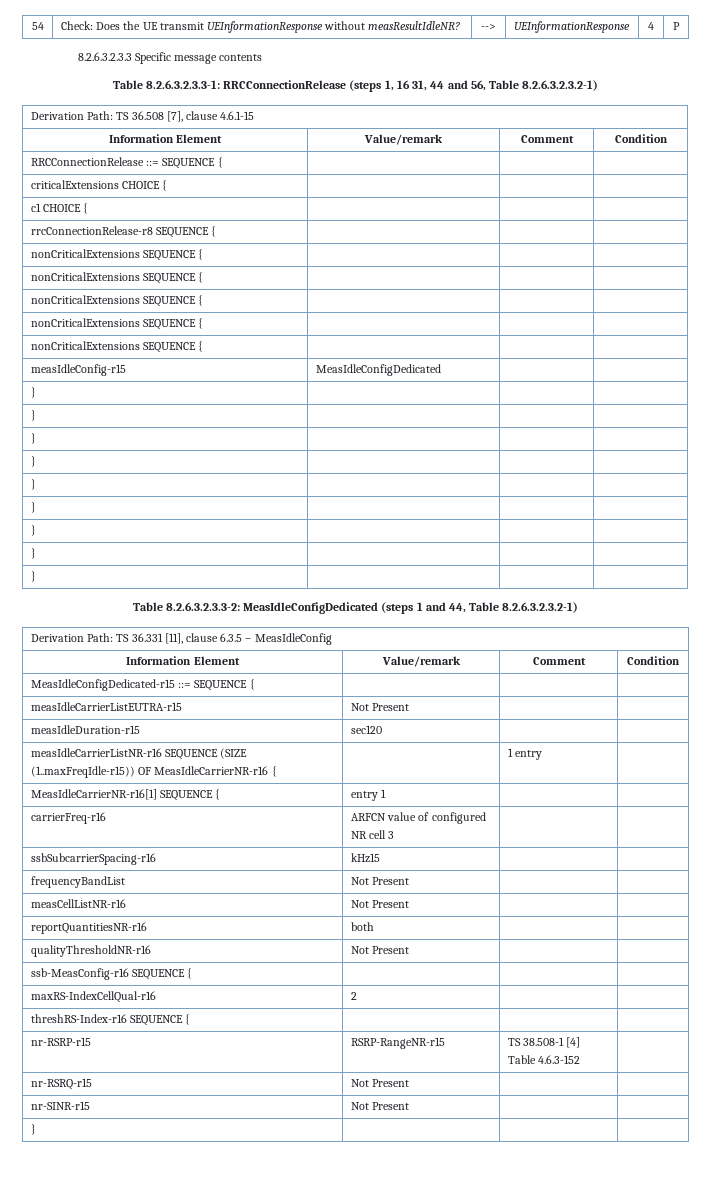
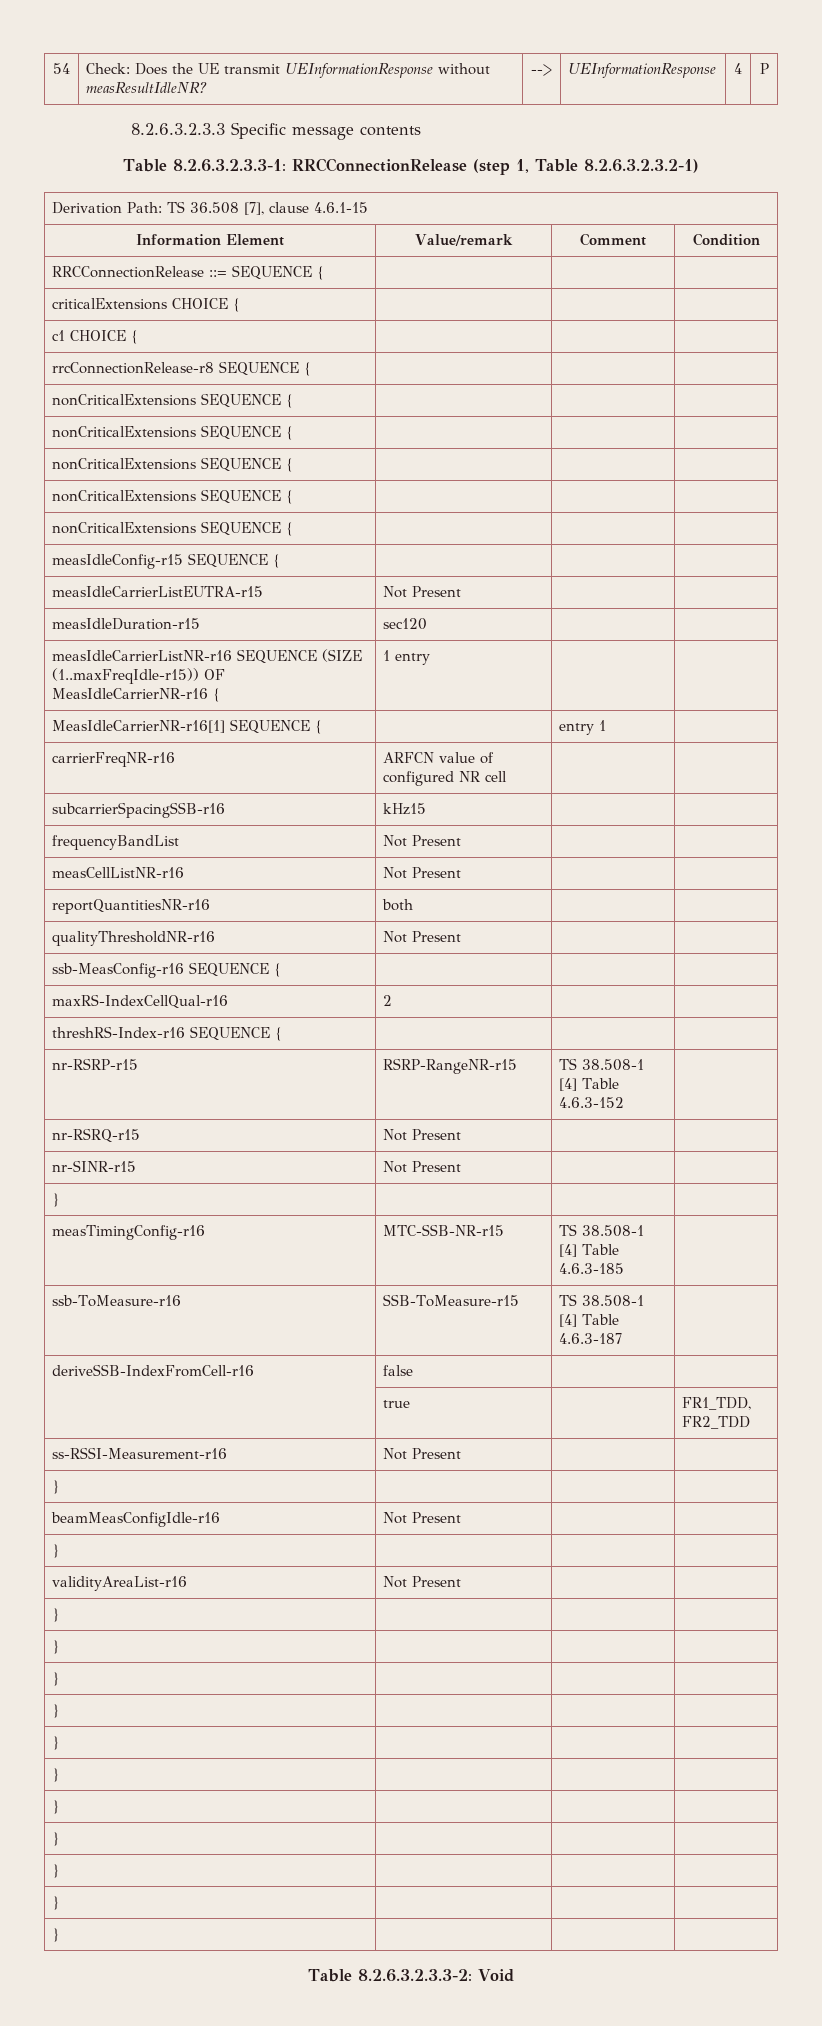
- Table 8.2.6.3.2.3.3-1: RRCConnectionRelease (steps 1, 16 31, 44 and 56, Table 8.2.6.3.2.3.2-1)
+ Table 8.2.6.3.2.3.3-1: RRCConnectionRelease (step 1, Table 8.2.6.3.2.3.2-1)
- measIdleConfig-r15 | MeasIdleConfigDedicated | |
- } | | |
- } | | |
- } | | |
- } | | |
- } | | |
- } | | |
- } | | |
- } | | |
- } | | |
- Table 8.2.6.3.2.3.3-2: MeasIdleConfigDedicated (steps 1 and 44, Table 8.2.6.3.2.3.2-1)
- Derivation Path: TS 36.331 [11], clause 6.3.5 – MeasIdleConfig
- Information Element | Value/remark | Comment | Condition
- MeasIdleConfigDedicated-r15 ::= SEQUENCE { | | |
+ measIdleConfig-r15 SEQUENCE { | | |
- measIdleCarrierListNR-r16 SEQUENCE (SIZE (1..maxFreqIdle-r15)) OF MeasIdleCarrierNR-r16 { | | 1 entry |
+ measIdleCarrierListNR-r16 SEQUENCE (SIZE (1..maxFreqIdle-r15)) OF MeasIdleCarrierNR-r16 { | 1 entry | |
- MeasIdleCarrierNR-r16[1] SEQUENCE { | entry 1 | |
- carrierFreq-r16 | ARFCN value of configured NR cell 3 | |
- ssbSubcarrierSpacing-r16 | kHz15 | |
+ MeasIdleCarrierNR-r16[1] SEQUENCE { | | entry 1 |
+ carrierFreqNR-r16 | ARFCN value of configured NR cell | |
+ subcarrierSpacingSSB-r16 | kHz15 | |
+ measTimingConfig-r16 | MTC-SSB-NR-r15 | TS 38.508-1 [4] Table 4.6.3-185 |
+ ssb-ToMeasure-r16 | SSB-ToMeasure-r15 | TS 38.508-1 [4] Table 4.6.3-187 |
+ deriveSSB-IndexFromCell-r16 | false | |
+ | true | | FR1_TDD, FR2_TDD
+ ss-RSSI-Measurement-r16 | Not Present | |
+ } | | |
+ beamMeasConfigIdle-r16 | Not Present | |
+ } | | |
+ validityAreaList-r16 | Not Present | |
+ } | | |
+ } | | |
+ } | | |
+ } | | |
+ } | | |
+ } | | |
+ } | | |
+ } | | |
+ } | | |
+ } | | |
+ } | | |
+ Table 8.2.6.3.2.3.3-2: Void

